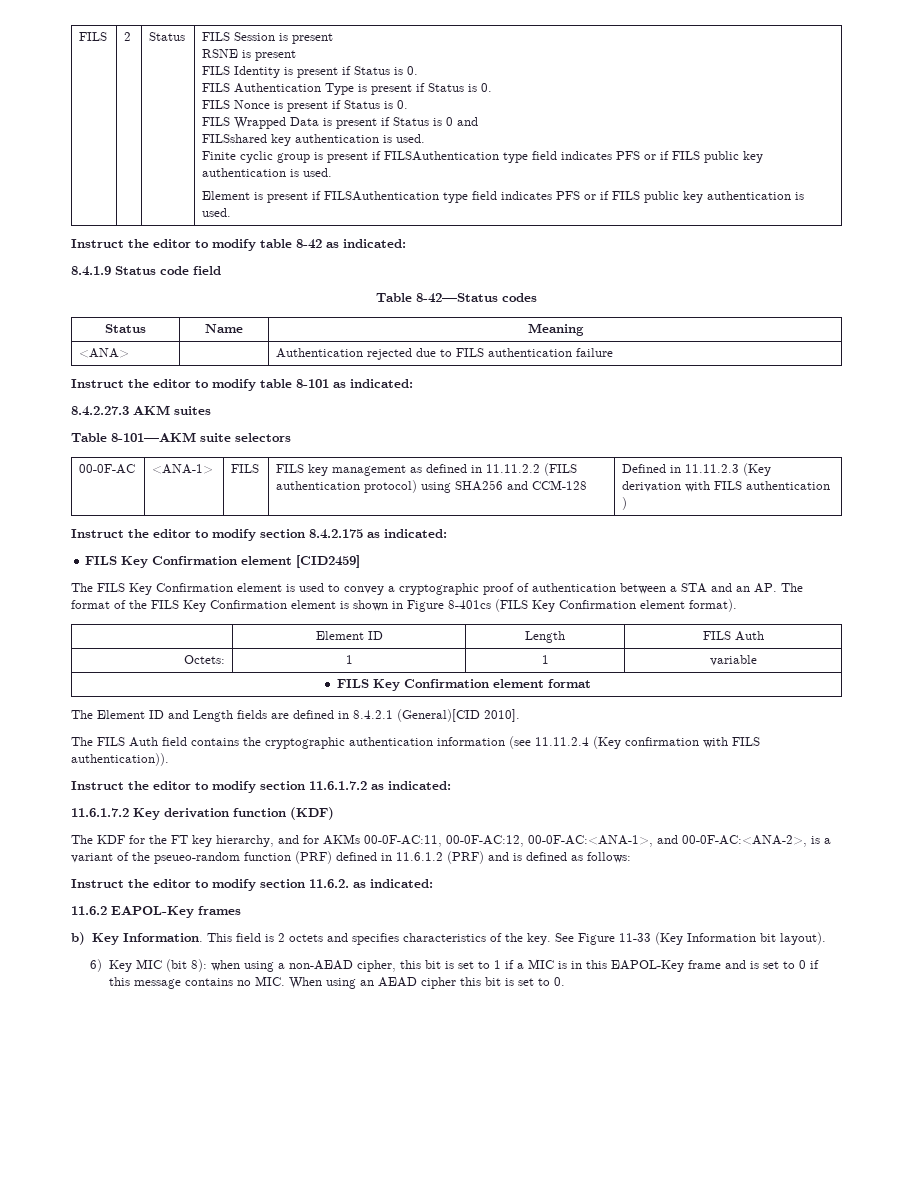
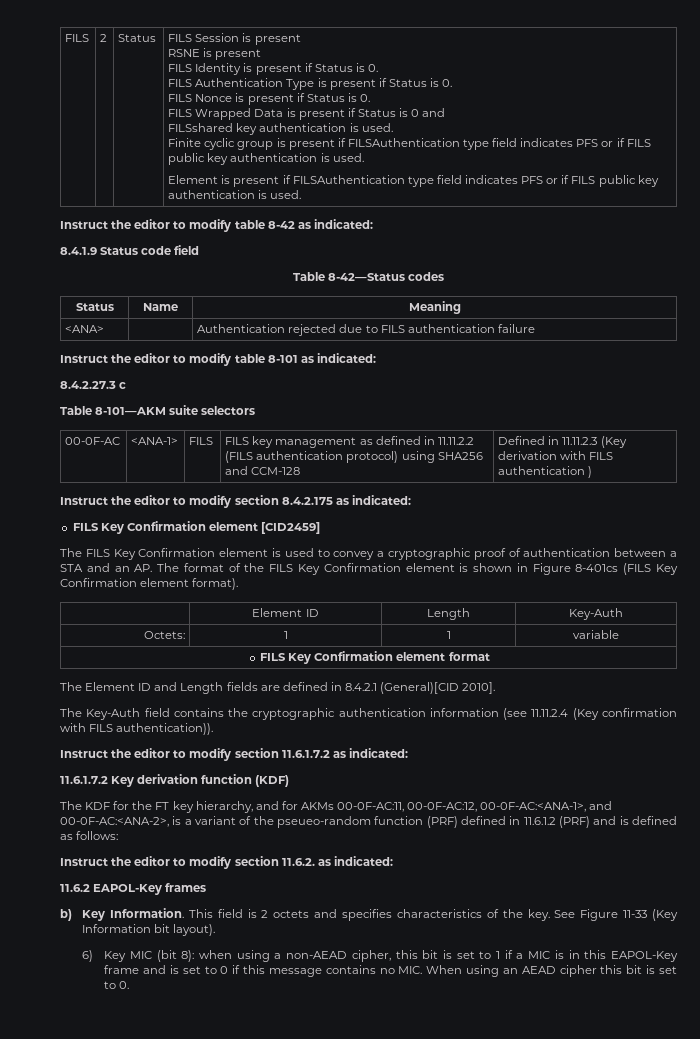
- 8.4.2.27.3 AKM suites
+ 8.4.2.27.3 c
- | Element ID | Length | FILS Auth
+ | Element ID | Length | Key-Auth
- The FILS Auth field contains the cryptographic authentication information (see 11.11.2.4 (Key confirmation with FILS authentication)).
+ The Key-Auth field contains the cryptographic authentication information (see 11.11.2.4 (Key confirmation with FILS authentication)).

